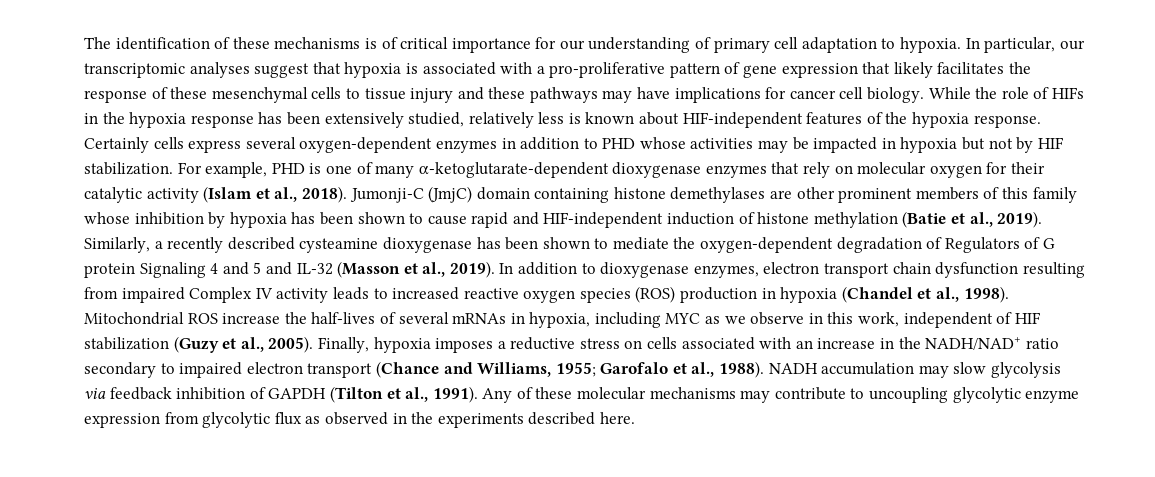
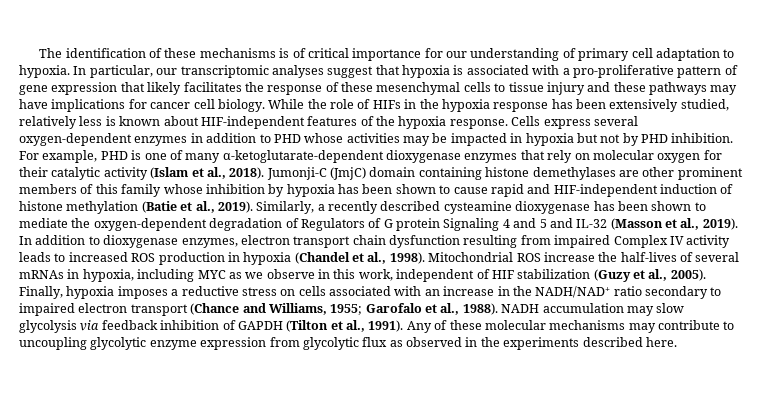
- Certainly cells express several oxygen-dependent enzymes in addition to PHD whose activities may be impacted in hypoxia but not by HIF stabilization.
+ Cells express several oxygen-dependent enzymes in addition to PHD whose activities may be impacted in hypoxia but not by PHD inhibition.
- In addition to dioxygenase enzymes, electron transport chain dysfunction resulting from impaired Complex IV activity leads to increased reactive oxygen species (ROS) production in hypoxia (Chandel et al., 1998).
+ In addition to dioxygenase enzymes, electron transport chain dysfunction resulting from impaired Complex IV activity leads to increased ROS production in hypoxia (Chandel et al., 1998).

